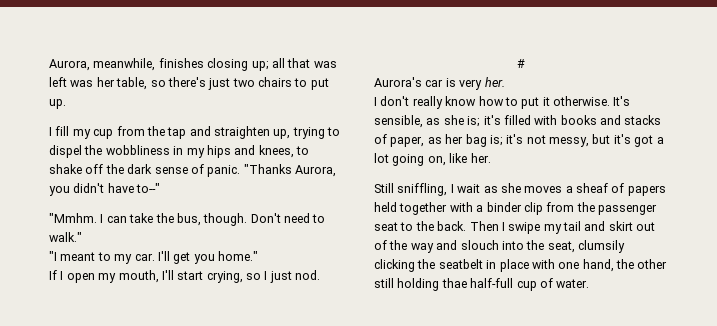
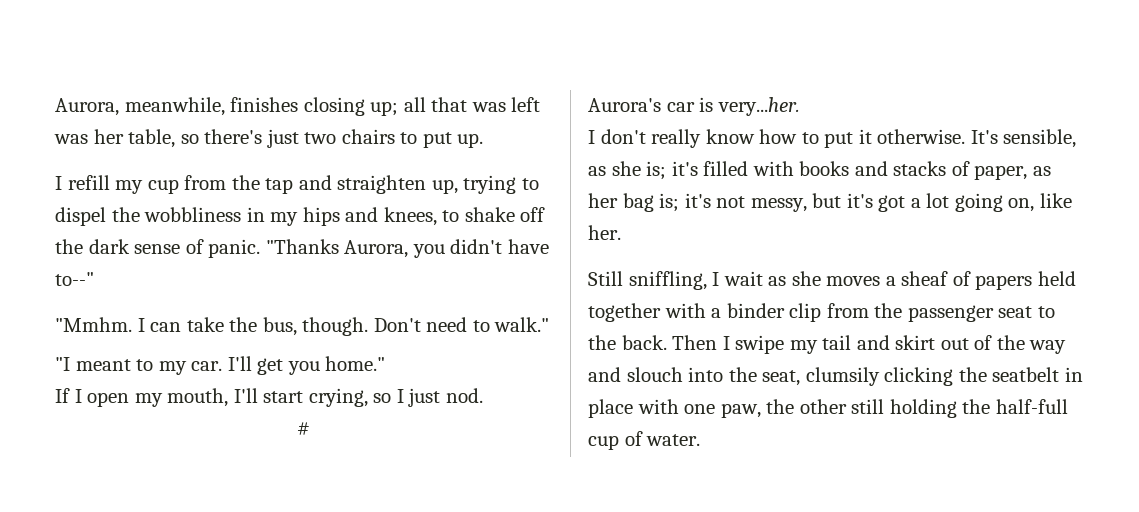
- I fill my cup from the tap and straighten up, trying to dispel the wobbliness in my hips and knees, to shake off the dark sense of panic.
+ I refill my cup from the tap and straighten up, trying to dispel the wobbliness in my hips and knees, to shake off the dark sense of panic.
- Aurora's car is very her.
+ Aurora's car is very...her.
- Then I swipe my tail and skirt out of the way and slouch into the seat, clumsily clicking the seatbelt in place with one hand, the other still holding thae half-full cup of water.
+ Then I swipe my tail and skirt out of the way and slouch into the seat, clumsily clicking the seatbelt in place with one paw, the other still holding the half-full cup of water.

